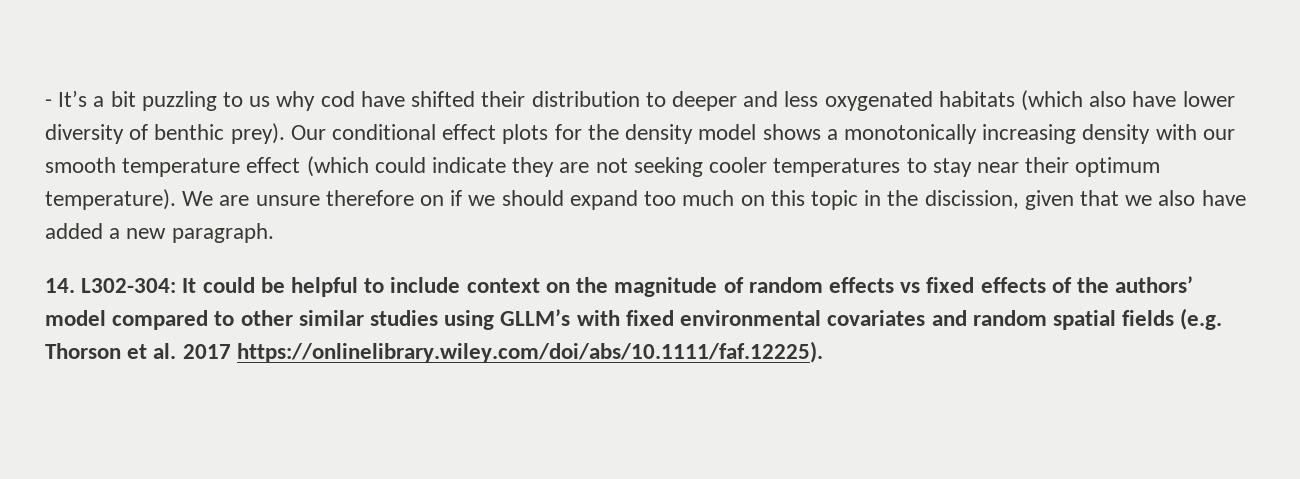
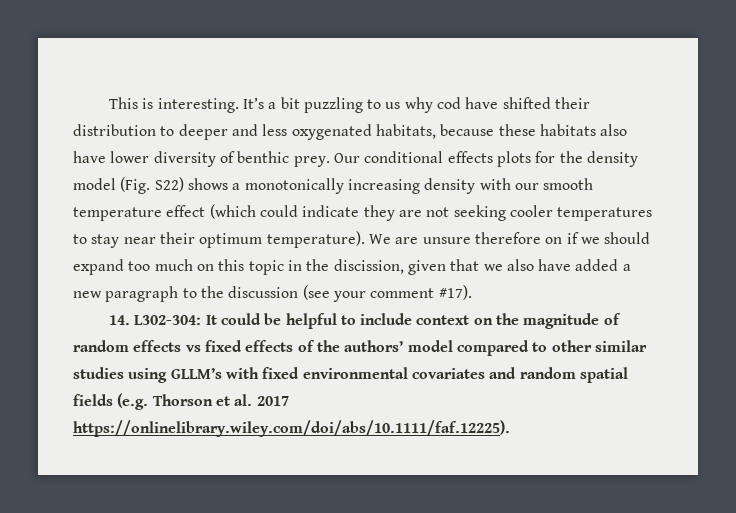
- - It’s a bit puzzling to us why cod have shifted their distribution to deeper and less oxygenated habitats (which also have lower diversity of benthic prey).
+ This is interesting. It’s a bit puzzling to us why cod have shifted their distribution to deeper and less oxygenated habitats, because these habitats also have lower diversity of benthic prey.
- Our conditional effect plots for the density model shows a monotonically increasing density with our smooth temperature effect (which could indicate they are not seeking cooler temperatures to stay near their optimum temperature).
+ Our conditional effects plots for the density model (Fig. S22) shows a monotonically increasing density with our smooth temperature effect (which could indicate they are not seeking cooler temperatures to stay near their optimum temperature).
- We are unsure therefore on if we should expand too much on this topic in the discission, given that we also have added a new paragraph.
+ We are unsure therefore on if we should expand too much on this topic in the discission, given that we also have added a new paragraph to the discussion (see your comment #17).

